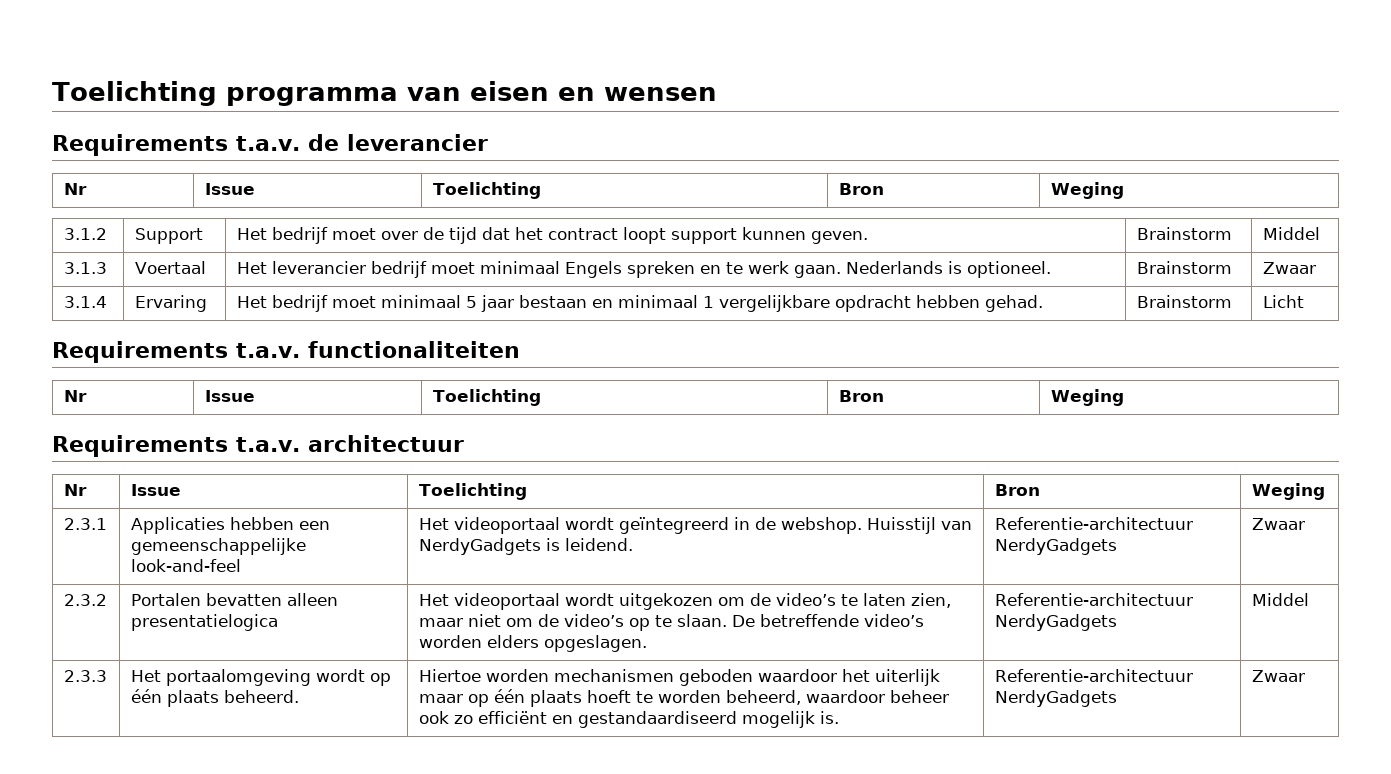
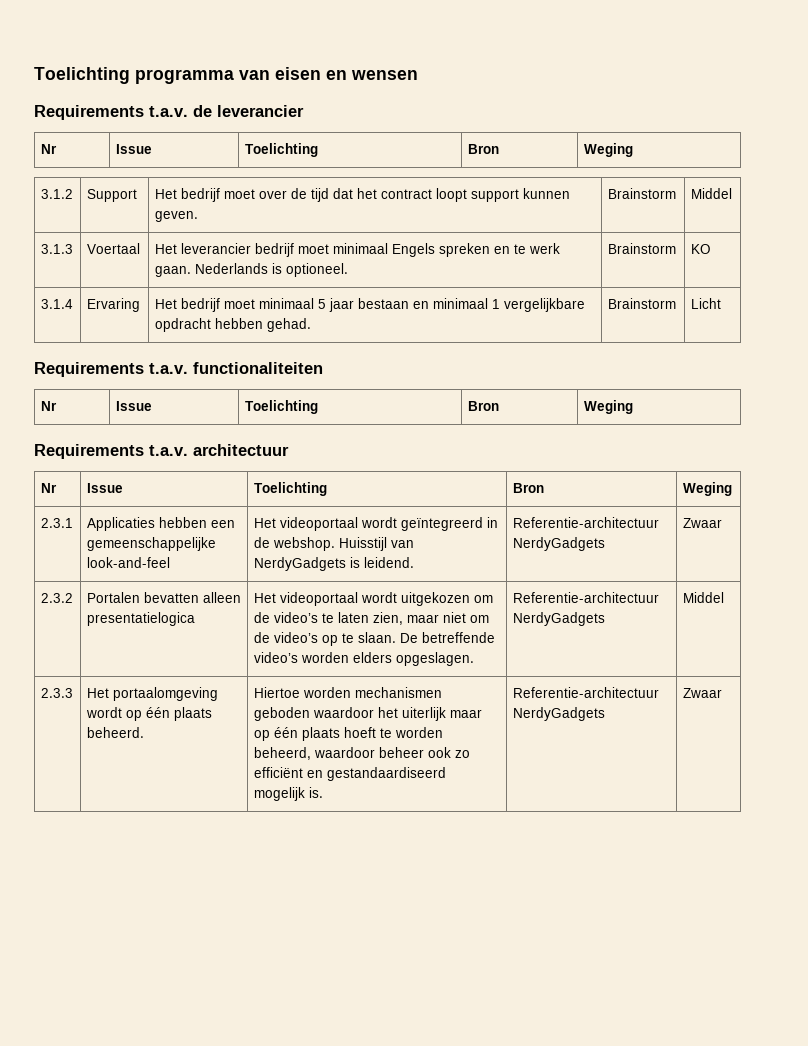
- 3.1.3 | Voertaal | Het leverancier bedrijf moet minimaal Engels spreken en te werk gaan. Nederlands is optioneel. | Brainstorm | Zwaar
+ 3.1.3 | Voertaal | Het leverancier bedrijf moet minimaal Engels spreken en te werk gaan. Nederlands is optioneel. | Brainstorm | KO

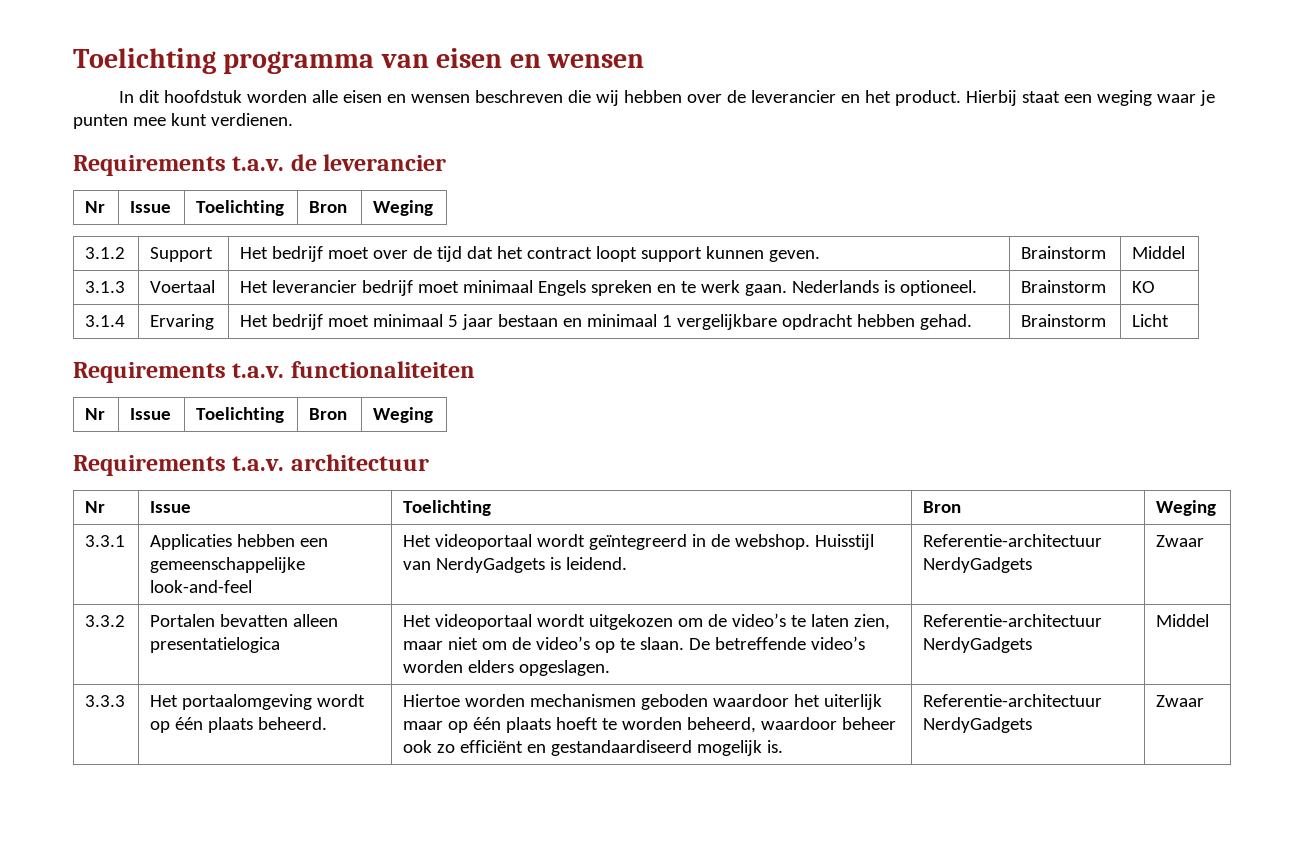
+ In dit hoofdstuk worden alle eisen en wensen beschreven die wij hebben over de leverancier en het product. Hierbij staat een weging waar je punten mee kunt verdienen.
- 2.3.1 | Applicaties hebben een gemeenschappelijke look-and-feel | Het videoportaal wordt geïntegreerd in de webshop. Huisstijl van NerdyGadgets is leidend. | Referentie-architectuur NerdyGadgets | Zwaar
+ 3.3.1 | Applicaties hebben een gemeenschappelijke look-and-feel | Het videoportaal wordt geïntegreerd in de webshop. Huisstijl van NerdyGadgets is leidend. | Referentie-architectuur NerdyGadgets | Zwaar
- 2.3.2 | Portalen bevatten alleen presentatielogica | Het videoportaal wordt uitgekozen om de video’s te laten zien, maar niet om de video’s op te slaan. De betreffende video’s worden elders opgeslagen. | Referentie-architectuur NerdyGadgets | Middel
+ 3.3.2 | Portalen bevatten alleen presentatielogica | Het videoportaal wordt uitgekozen om de video’s te laten zien, maar niet om de video’s op te slaan. De betreffende video’s worden elders opgeslagen. | Referentie-architectuur NerdyGadgets | Middel
- 2.3.3 | Het portaalomgeving wordt op één plaats beheerd. | Hiertoe worden mechanismen geboden waardoor het uiterlijk maar op één plaats hoeft te worden beheerd, waardoor beheer ook zo efficiënt en gestandaardiseerd mogelijk is. | Referentie-architectuur NerdyGadgets | Zwaar
+ 3.3.3 | Het portaalomgeving wordt op één plaats beheerd. | Hiertoe worden mechanismen geboden waardoor het uiterlijk maar op één plaats hoeft te worden beheerd, waardoor beheer ook zo efficiënt en gestandaardiseerd mogelijk is. | Referentie-architectuur NerdyGadgets | Zwaar

